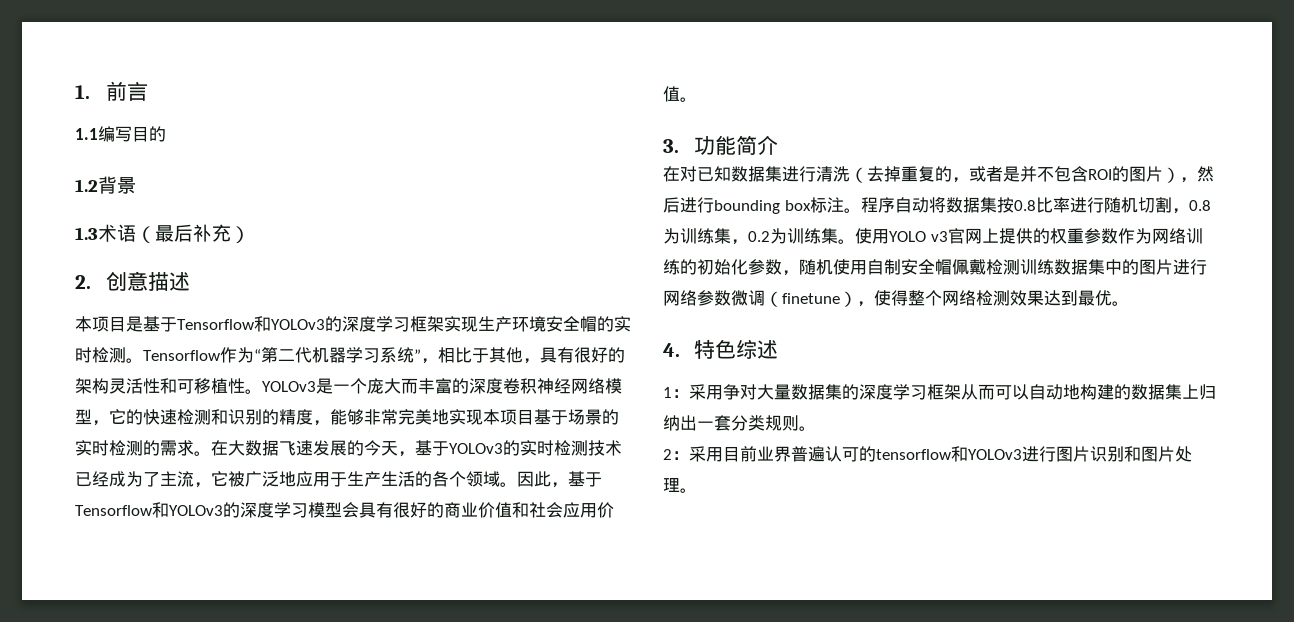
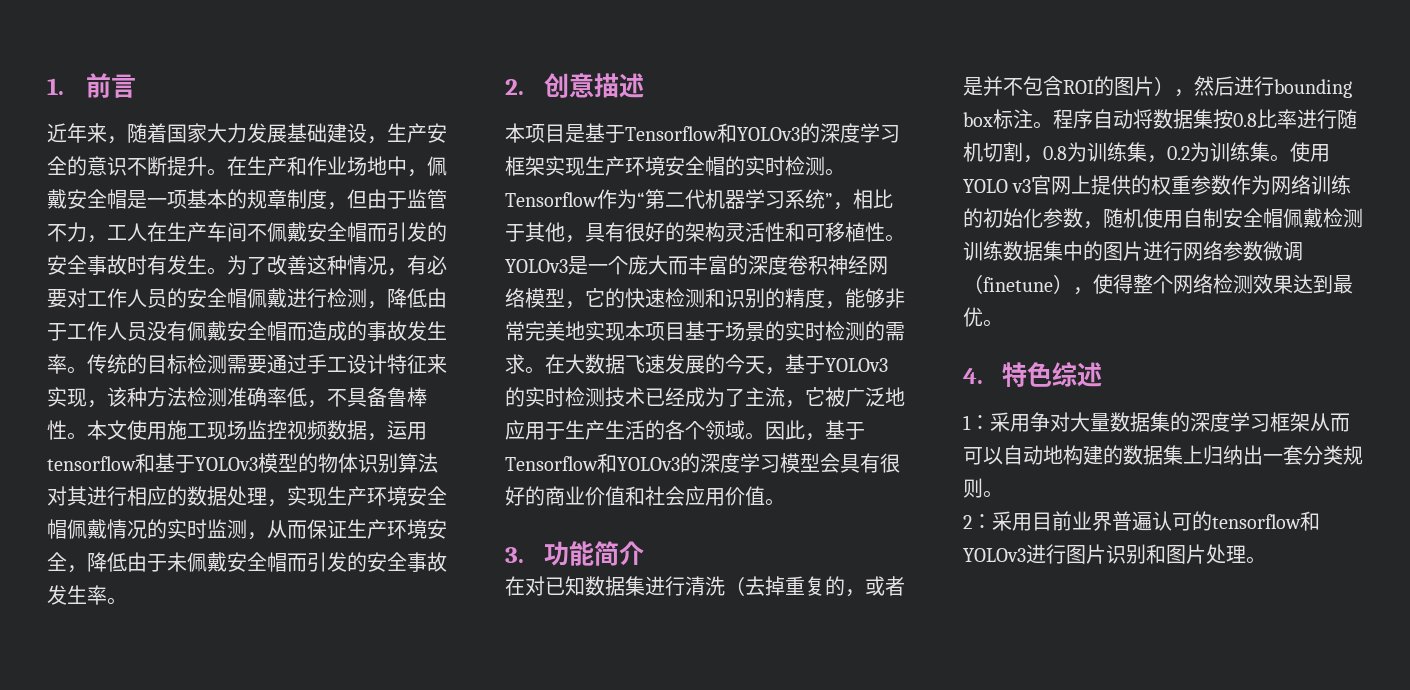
- 1.1编写目的
- 1.2背景
- 1.3术语（最后补充）
+ 近年来，随着国家大力发展基础建设，生产安全的意识不断提升。在生产和作业场地中，佩戴安全帽是一项基本的规章制度，但由于监管不力，工人在生产车间不佩戴安全帽而引发的安全事故时有发生。为了改善这种情况，有必要对工作人员的安全帽佩戴进行检测，降低由于工作人员没有佩戴安全帽而造成的事故发生率。传统的目标检测需要通过手工设计特征来实现，该种方法检测准确率低，不具备鲁棒性。本文使用施工现场监控视频数据，运用tensorflow和基于YOLOv3模型的物体识别算法对其进行相应的数据处理，实现生产环境安全帽佩戴情况的实时监测，从而保证生产环境安全，降低由于未佩戴安全帽而引发的安全事故发生率。

